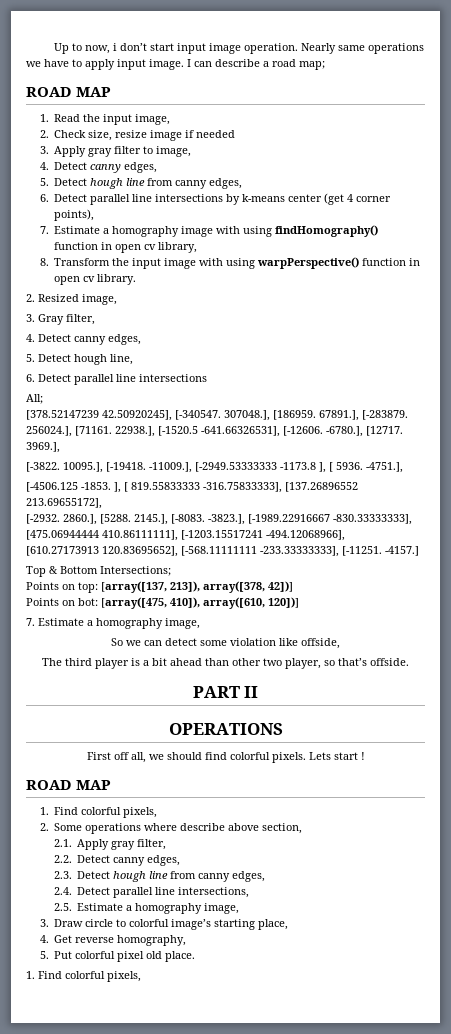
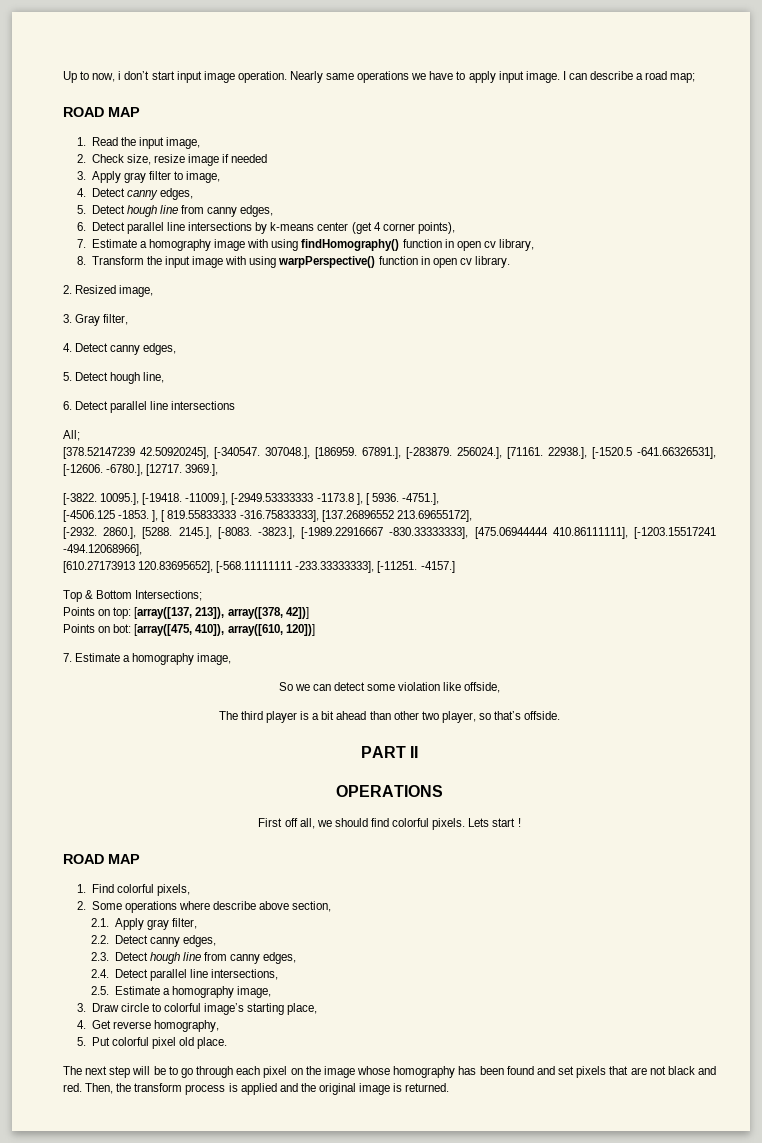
  5. Put colorful pixel old place.
- 1. Find colorful pixels,
+ The next step will be to go through each pixel on the image whose homography has been found and set pixels that are not black and red. Then, the transform process is applied and the original image is returned.

